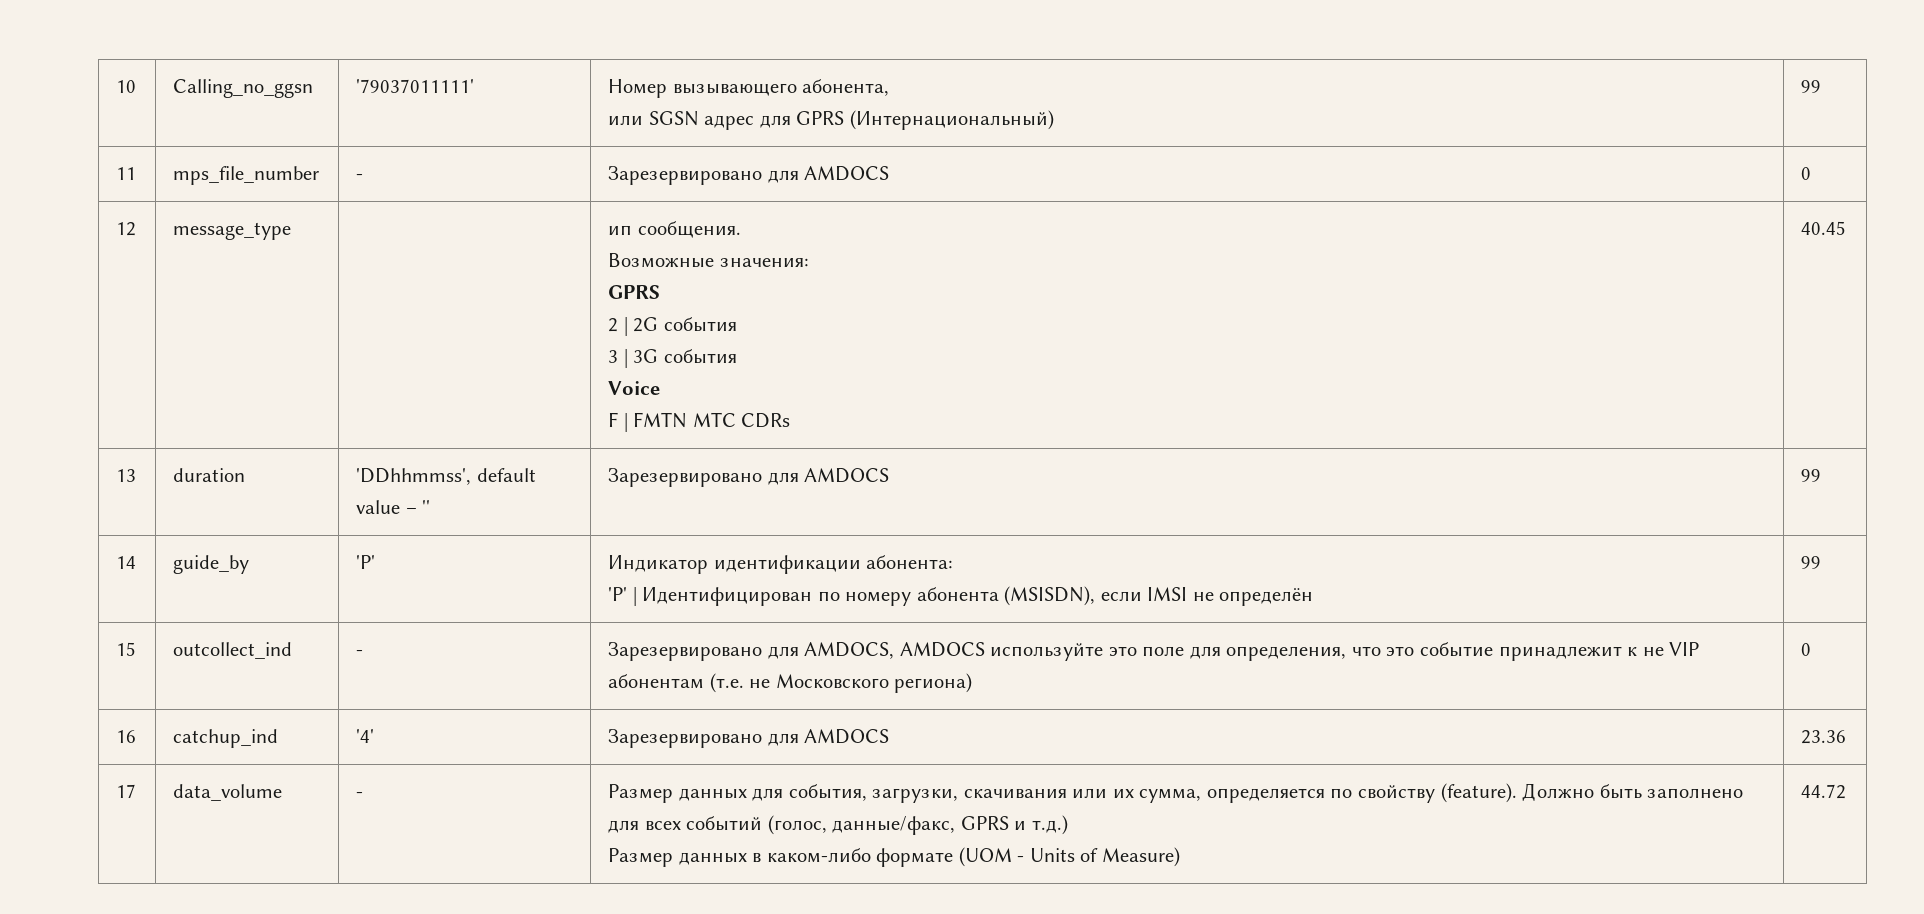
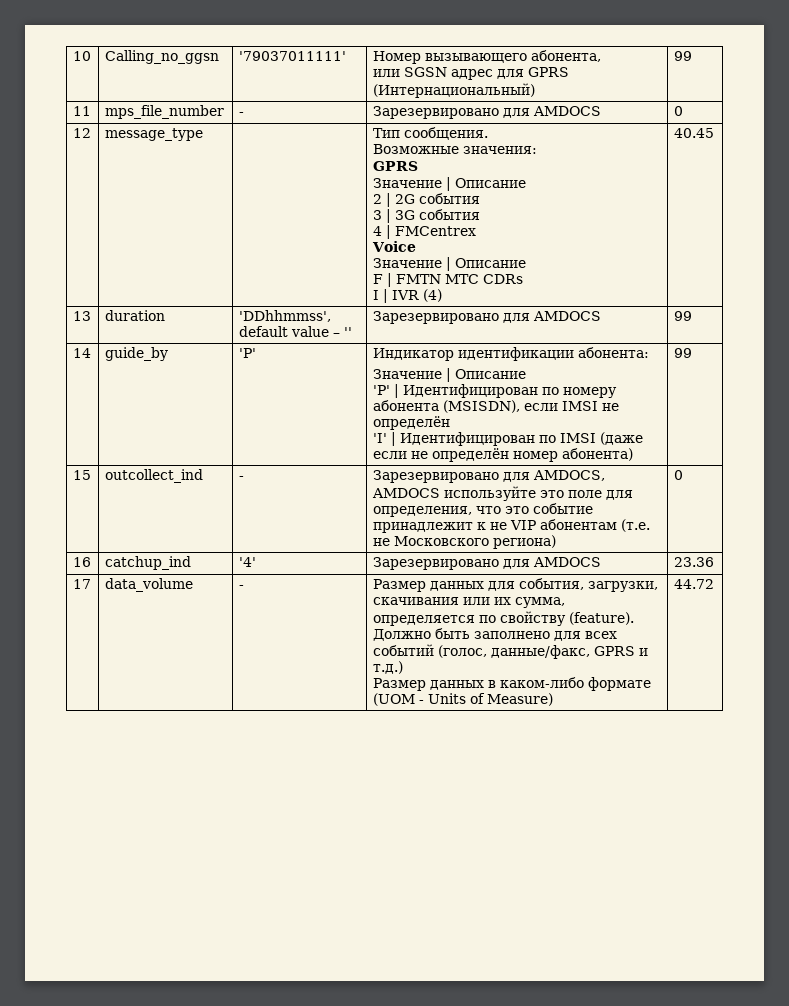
- 12 | message_type | | ип сообщения.
+ 12 | message_type | | Тип сообщения.
  Возможные значения:
  GPRS
+ Значение | Описание
  2 | 2G события
  3 | 3G события
+ 4 | FMCentreх
  Voice
- F | FMTN MTC CDRs | 40.45
+ Значение | Описание
+ F | FMTN MTC CDRs
+ I | IVR (4) | 40.45
  14 | guide_by | 'P' | Индикатор идентификации абонента:
- 'P' | Идентифицирован по номеру абонента (MSISDN), если IMSI не определён | 99
+ Значение | Описание
+ 'P' | Идентифицирован по номеру абонента (MSISDN), если IMSI не определён
+ 'I' | Идентифицирован по IMSI (даже если не определён номер абонента) | 99

